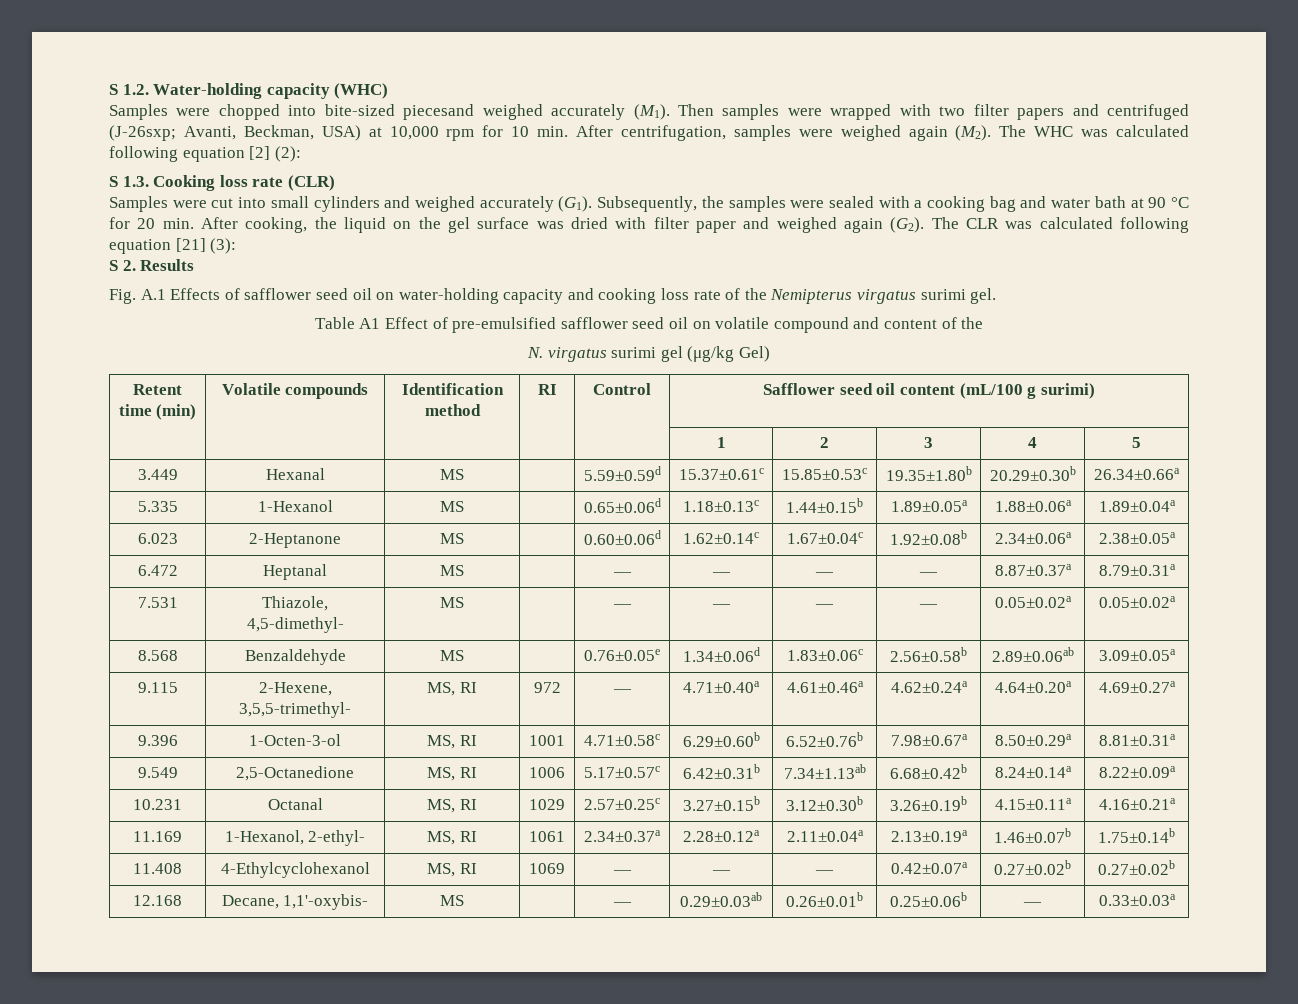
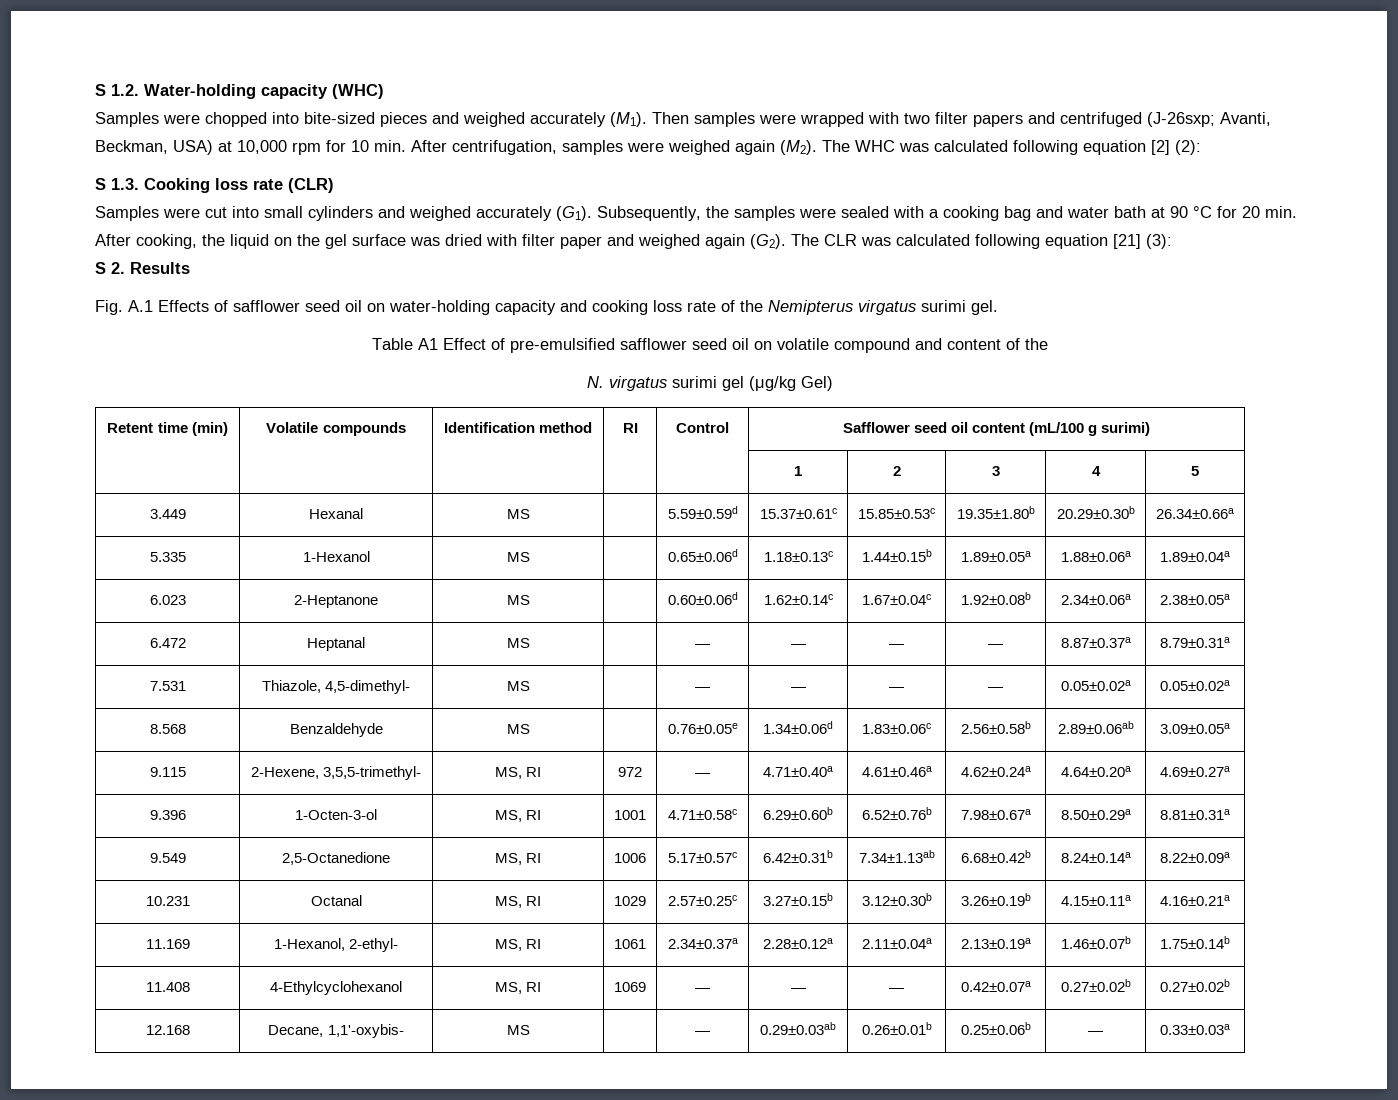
- Samples were chopped into bite-sized piecesand weighed accurately (M1). Then samples were wrapped with two filter papers and centrifuged (J-26sxp; Avanti, Beckman, USA) at 10,000 rpm for 10 min. After centrifugation, samples were weighed again (M2). The WHC was calculated following equation [2] (2):
+ Samples were chopped into bite-sized pieces and weighed accurately (M1). Then samples were wrapped with two filter papers and centrifuged (J-26sxp; Avanti, Beckman, USA) at 10,000 rpm for 10 min. After centrifugation, samples were weighed again (M2). The WHC was calculated following equation [2] (2):

